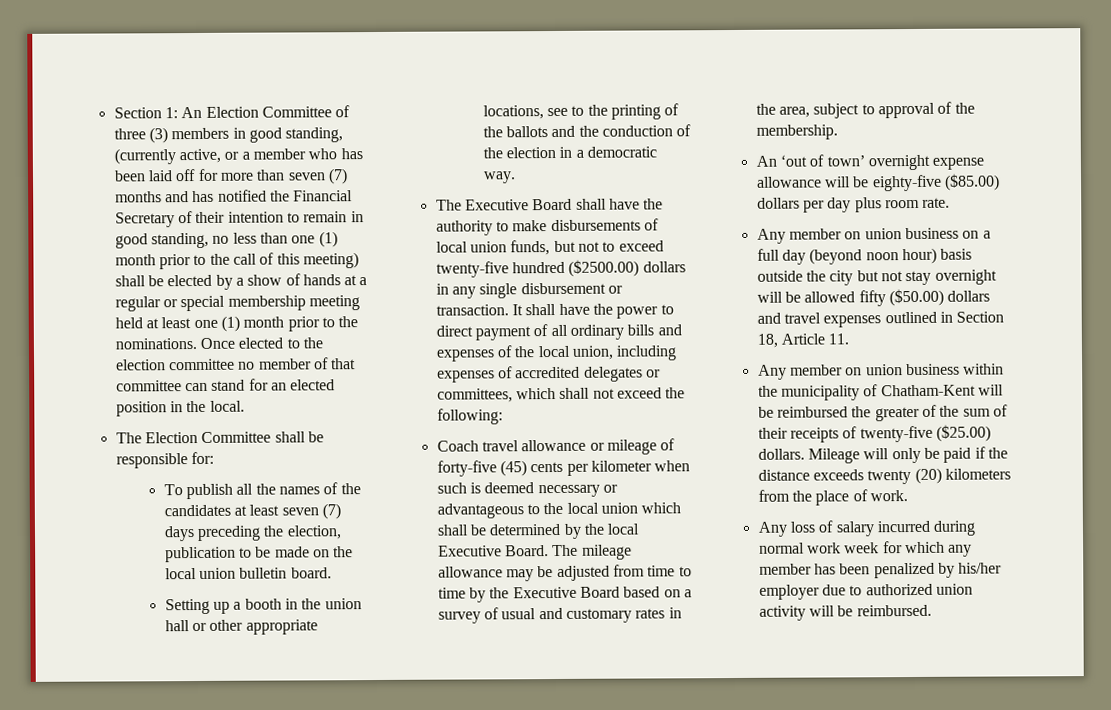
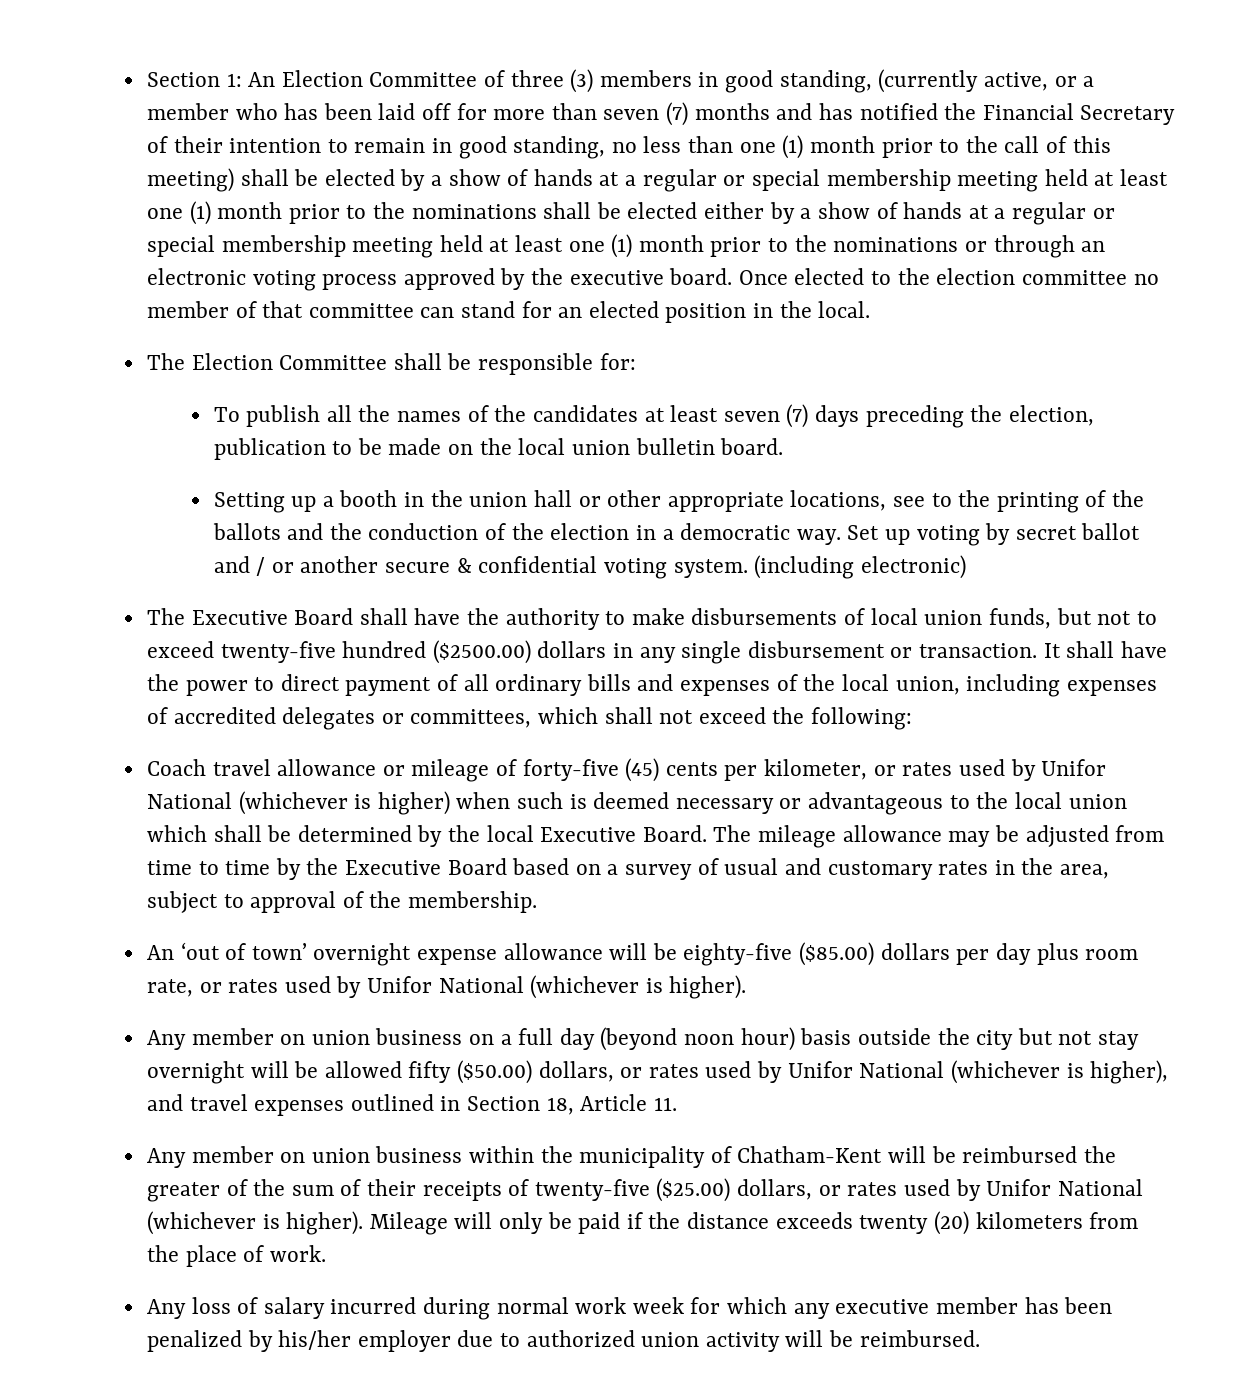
- An Election Committee of three (3) members in good standing, (currently active, or a member who has been laid off for more than seven (7) months and has notified the Financial Secretary of their intention to remain in good standing, no less than one (1) month prior to the call of this meeting) shall be elected by a show of hands at a regular or special membership meeting held at least one (1) month prior to the nominations.
+ An Election Committee of three (3) members in good standing, (currently active, or a member who has been laid off for more than seven (7) months and has notified the Financial Secretary of their intention to remain in good standing, no less than one (1) month prior to the call of this meeting) shall be elected by a show of hands at a regular or special membership meeting held at least one (1) month prior to the nominations shall be elected either by a show of hands at a regular or special membership meeting held at least one (1) month prior to the nominations or through an electronic voting process approved by the executive board.
+ Set up voting by secret ballot and / or another secure & confidential voting system. (including electronic)
- Coach travel allowance or mileage of forty-five (45) cents per kilometer when such is deemed necessary or advantageous to the local union which shall be determined by the local Executive Board.
+ Coach travel allowance or mileage of forty-five (45) cents per kilometer, or rates used by Unifor National (whichever is higher) when such is deemed necessary or advantageous to the local union which shall be determined by the local Executive Board.
- An ‘out of town’ overnight expense allowance will be eighty-five ($85.00) dollars per day plus room rate.
+ An ‘out of town’ overnight expense allowance will be eighty-five ($85.00) dollars per day plus room rate, or rates used by Unifor National (whichever is higher).
- Any member on union business on a full day (beyond noon hour) basis outside the city but not stay overnight will be allowed fifty ($50.00) dollars and travel expenses outlined in Section 18, Article 11.
+ Any member on union business on a full day (beyond noon hour) basis outside the city but not stay overnight will be allowed fifty ($50.00) dollars, or rates used by Unifor National (whichever is higher), and travel expenses outlined in Section 18, Article 11.
- Any member on union business within the municipality of Chatham-Kent will be reimbursed the greater of the sum of their receipts of twenty-five ($25.00) dollars.
+ Any member on union business within the municipality of Chatham-Kent will be reimbursed the greater of the sum of their receipts of twenty-five ($25.00) dollars, or rates used by Unifor National (whichever is higher).
- Any loss of salary incurred during normal work week for which any member has been penalized by his/her employer due to authorized union activity will be reimbursed.
+ Any loss of salary incurred during normal work week for which any executive member has been penalized by his/her employer due to authorized union activity will be reimbursed.

